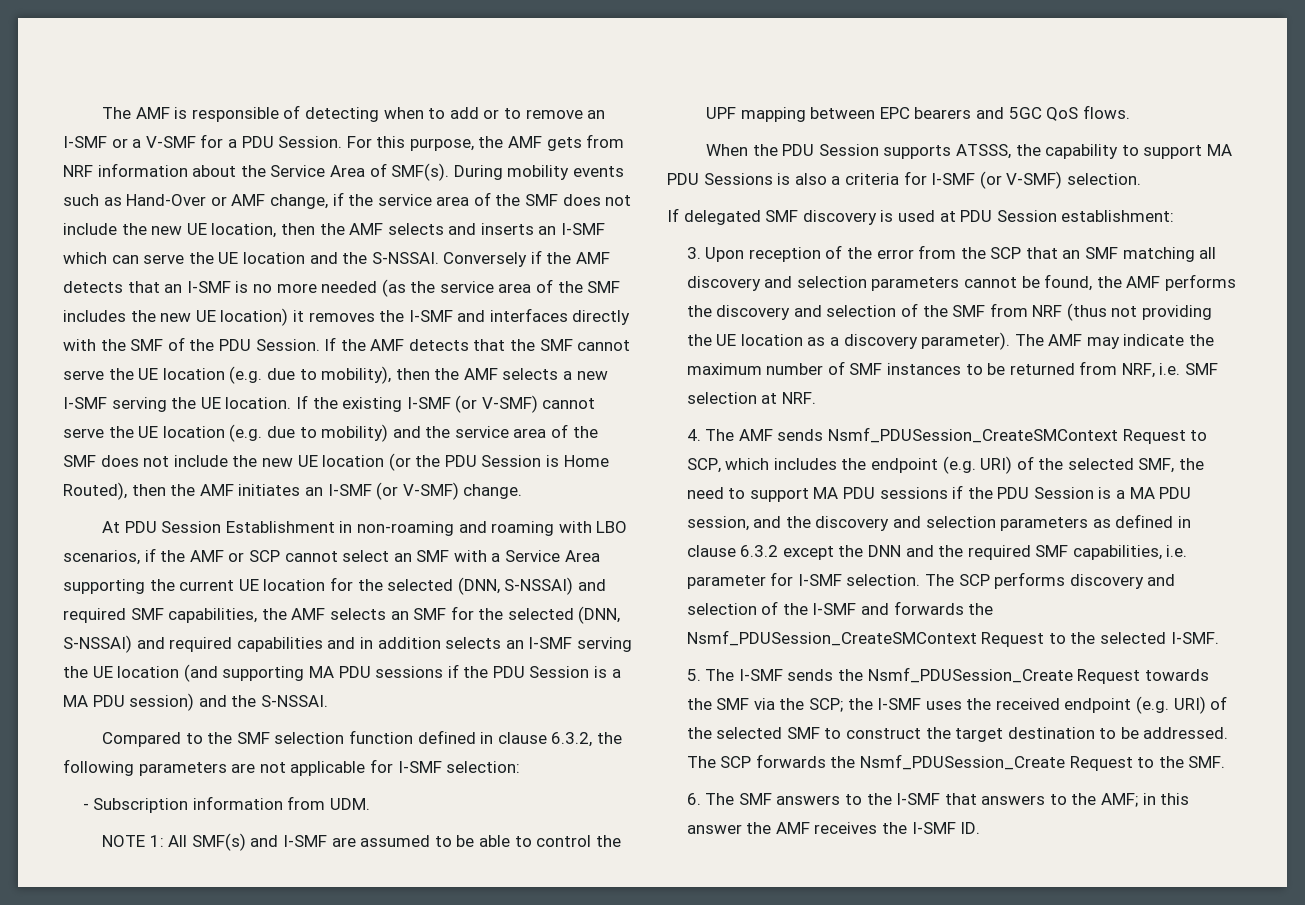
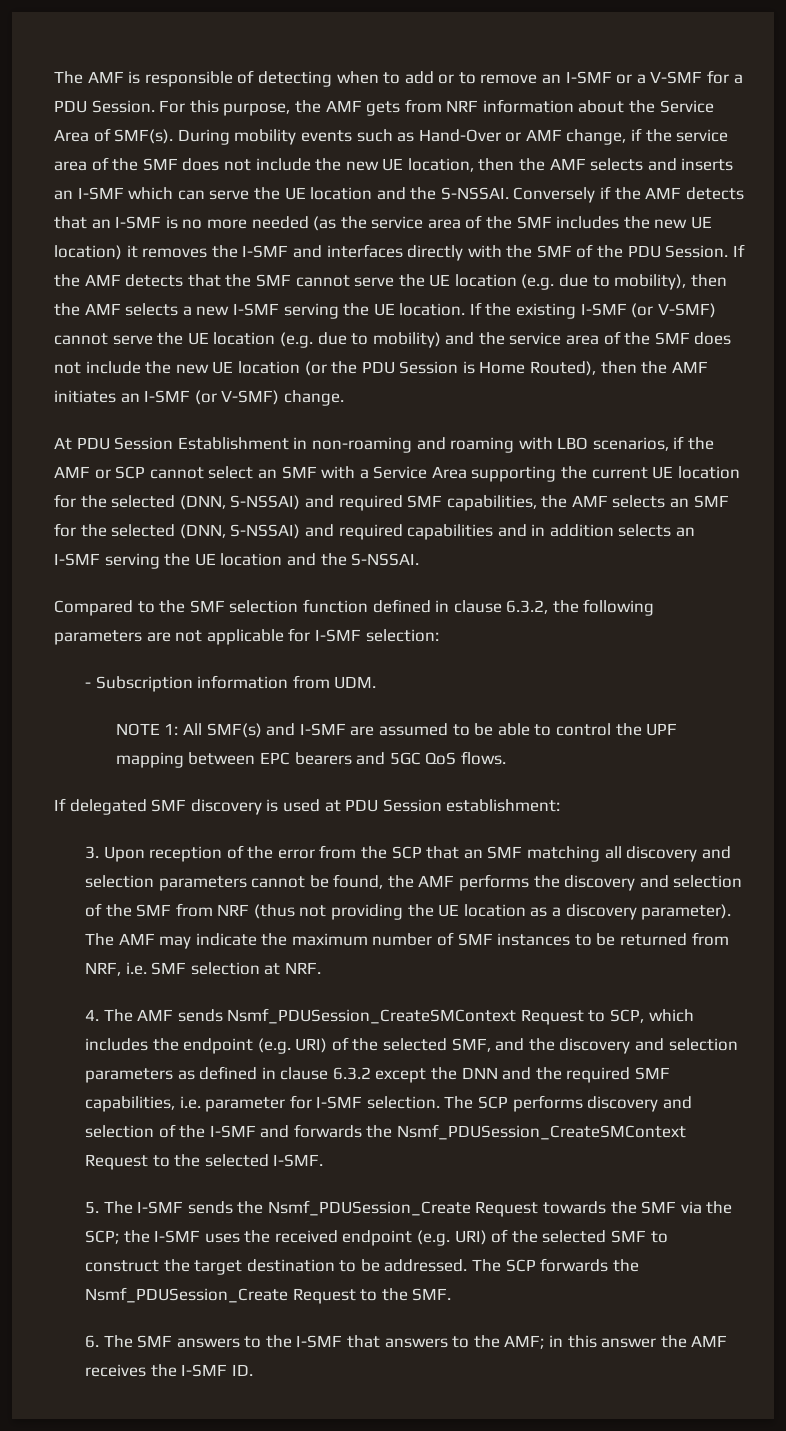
- At PDU Session Establishment in non-roaming and roaming with LBO scenarios, if the AMF or SCP cannot select an SMF with a Service Area supporting the current UE location for the selected (DNN, S-NSSAI) and required SMF capabilities, the AMF selects an SMF for the selected (DNN, S-NSSAI) and required capabilities and in addition selects an I-SMF serving the UE location (and supporting MA PDU sessions if the PDU Session is a MA PDU session) and the S-NSSAI.
+ At PDU Session Establishment in non-roaming and roaming with LBO scenarios, if the AMF or SCP cannot select an SMF with a Service Area supporting the current UE location for the selected (DNN, S-NSSAI) and required SMF capabilities, the AMF selects an SMF for the selected (DNN, S-NSSAI) and required capabilities and in addition selects an I-SMF serving the UE location and the S-NSSAI.
- When the PDU Session supports ATSSS, the capability to support MA PDU Sessions is also a criteria for I-SMF (or V-SMF) selection.
- 4. The AMF sends Nsmf_PDUSession_CreateSMContext Request to SCP, which includes the endpoint (e.g. URI) of the selected SMF, the need to support MA PDU sessions if the PDU Session is a MA PDU session, and the discovery and selection parameters as defined in clause 6.3.2 except the DNN and the required SMF capabilities, i.e. parameter for I-SMF selection.
+ 4. The AMF sends Nsmf_PDUSession_CreateSMContext Request to SCP, which includes the endpoint (e.g. URI) of the selected SMF, and the discovery and selection parameters as defined in clause 6.3.2 except the DNN and the required SMF capabilities, i.e. parameter for I-SMF selection.

